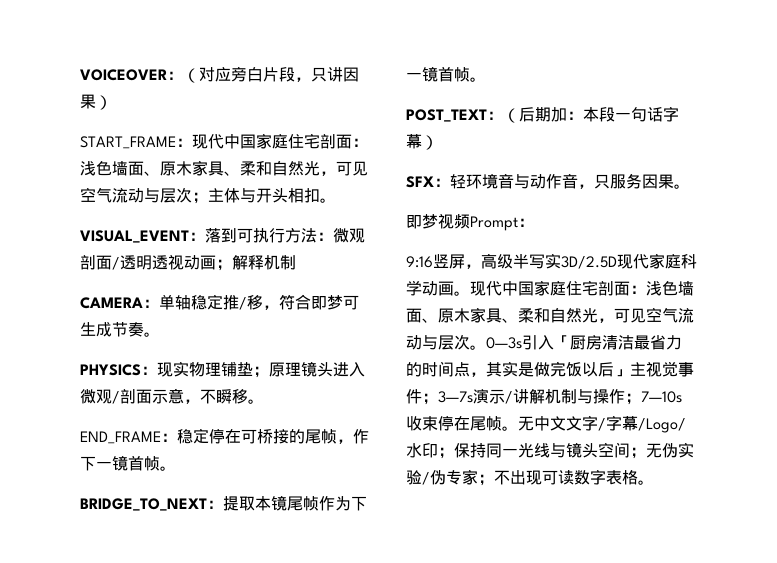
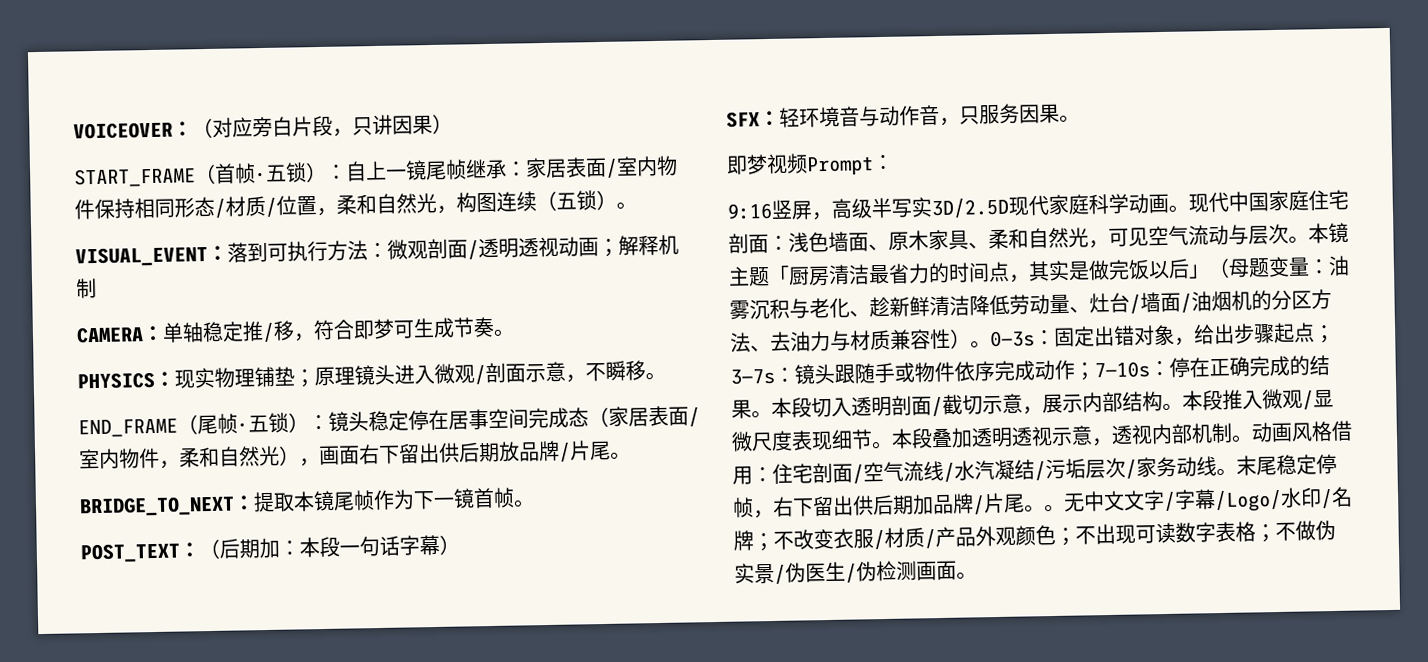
- START_FRAME：现代中国家庭住宅剖面：浅色墙面、原木家具、柔和自然光，可见空气流动与层次；主体与开头相扣。
+ START_FRAME（首帧·五锁）：自上一镜尾帧继承：家居表面/室内物件保持相同形态/材质/位置，柔和自然光，构图连续（五锁）。
- END_FRAME：稳定停在可桥接的尾帧，作下一镜首帧。
+ END_FRAME（尾帧·五锁）：镜头稳定停在居事空间完成态（家居表面/室内物件，柔和自然光），画面右下留出供后期放品牌/片尾。
- 0—3s引入「厨房清洁最省力的时间点，其实是做完饭以后」主视觉事件；3—7s演示/讲解机制与操作；7—10s收束停在尾帧。
+ 本镜主题「厨房清洁最省力的时间点，其实是做完饭以后」（母题变量：油雾沉积与老化、趁新鲜清洁降低劳动量、灶台/墙面/油烟机的分区方法、去油力与材质兼容性）。0—3s：固定出错对象，给出步骤起点；3—7s：镜头跟随手或物件依序完成动作；7—10s：停在正确完成的结果。本段切入透明剖面/截切示意，展示内部结构。本段推入微观/显微尺度表现细节。本段叠加透明透视示意，透视内部机制。动画风格借用：住宅剖面/空气流线/水汽凝结/污垢层次/家务动线。末尾稳定停帧，右下留出供后期加品牌/片尾。。
- 无中文文字/字幕/Logo/水印；保持同一光线与镜头空间；无伪实验/伪专家；不出现可读数字表格。
+ 无中文文字/字幕/Logo/水印/名牌；不改变衣服/材质/产品外观颜色；不出现可读数字表格；不做伪实景/伪医生/伪检测画面。

